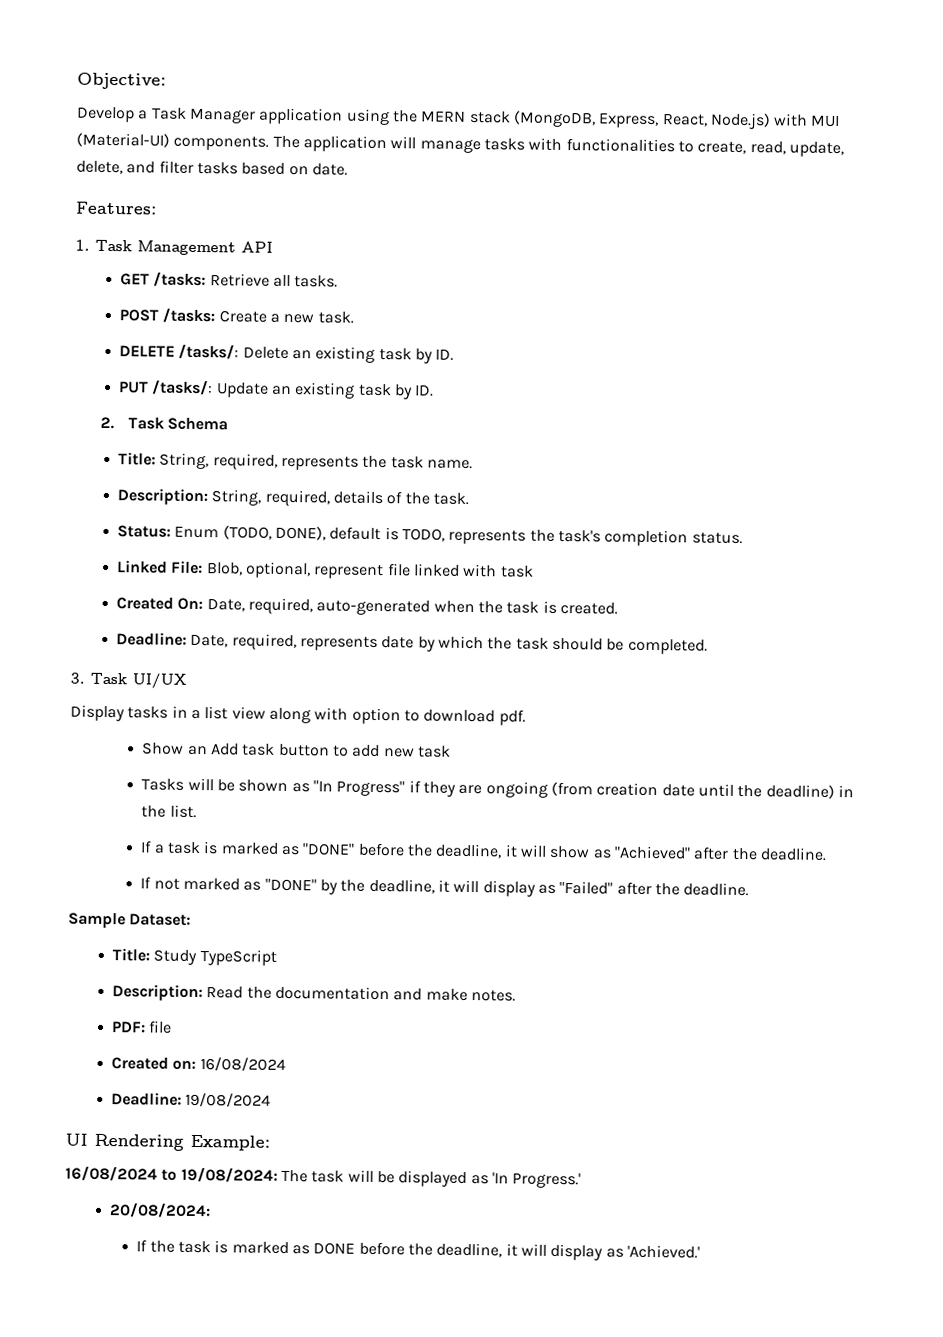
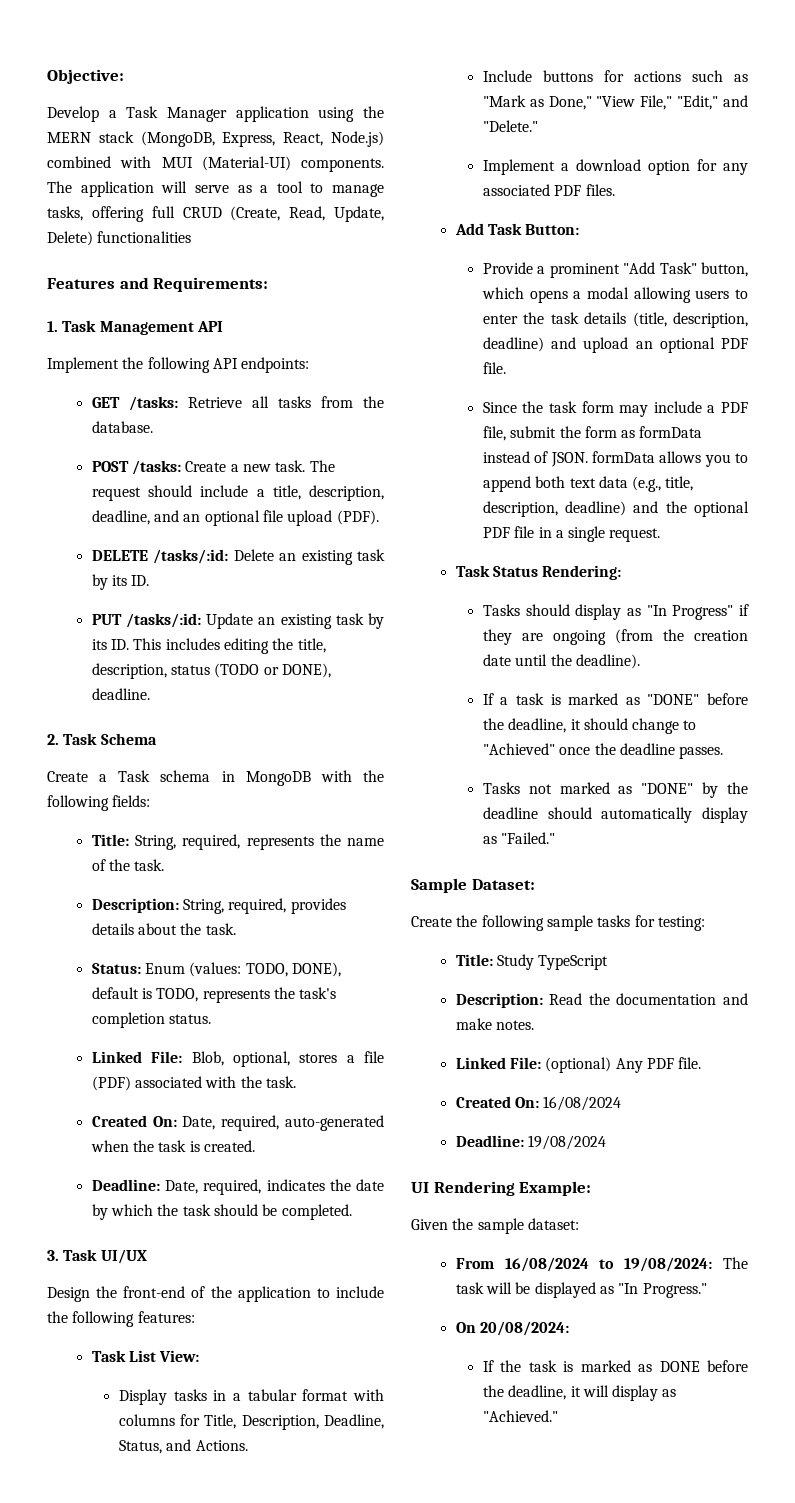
- Develop a Task Manager application using the MERN stack (MongoDB, Express, React, Node.js) with MUI (Material-UI) components.
+ Develop a Task Manager application using the MERN stack (MongoDB, Express, React, Node.js) combined with MUI (Material-UI) components.
- The application will manage tasks with functionalities to create, read, update, delete, and filter tasks based on date.
- Features:
+ The application will serve as a tool to manage tasks, offering full CRUD (Create, Read, Update, Delete) functionalities
+ Features and Requirements:
+ Implement the following API endpoints:
- GET /tasks: Retrieve all tasks.
+ GET /tasks: Retrieve all tasks from the database.
+ The request should include a title, description, deadline, and an optional file upload (PDF).
- DELETE /tasks/: Delete an existing task by ID.
+ DELETE /tasks/:id: Delete an existing task by its ID.
- PUT /tasks/: Update an existing task by ID.
+ PUT /tasks/:id: Update an existing task by its ID. This includes editing the title, description, status (TODO or DONE), deadline.
  2. Task Schema
+ Create a Task schema in MongoDB with the following fields:
- Title: String, required, represents the task name.
+ Title: String, required, represents the name of the task.
- Description: String, required, details of the task.
+ Description: String, required, provides details about the task.
- Status: Enum (TODO, DONE), default is TODO, represents the task's completion status.
+ Status: Enum (values: TODO, DONE), default is TODO, represents the task's completion status.
- Linked File: Blob, optional, represent file linked with task
+ Linked File: Blob, optional, stores a file (PDF) associated with the task.
- Deadline: Date, required, represents date by which the task should be completed.
+ Deadline: Date, required, indicates the date by which the task should be completed.
- Display tasks in a list view along with option to download pdf.
- Show an Add task button to add new task
- Tasks will be shown as "In Progress" if they are ongoing (from creation date until the deadline) in the list.
+ Design the front-end of the application to include the following features:
+ Task List View:
+ Display tasks in a tabular format with columns for Title, Description, Deadline, Status, and Actions.
+ Include buttons for actions such as "Mark as Done," "View File," "Edit," and "Delete."
+ Implement a download option for any associated PDF files.
+ Add Task Button:
+ Provide a prominent "Add Task" button, which opens a modal allowing users to enter the task details (title, description, deadline) and upload an optional PDF file.
+ Since the task form may include a PDF file, submit the form as formData instead of JSON. formData allows you to append both text data (e.g., title, description, deadline) and the optional PDF file in a single request.
+ Task Status Rendering:
+ Tasks should display as "In Progress" if they are ongoing (from the creation date until the deadline).
- If a task is marked as "DONE" before the deadline, it will show as "Achieved" after the deadline.
- If not marked as "DONE" by the deadline, it will display as "Failed" after the deadline.
+ If a task is marked as "DONE" before the deadline, it should change to "Achieved" once the deadline passes.
+ Tasks not marked as "DONE" by the deadline should automatically display as "Failed."
  Sample Dataset:
+ Create the following sample tasks for testing:
- PDF: file
- Created on: 16/08/2024
+ Linked File: (optional) Any PDF file.
+ Created On: 16/08/2024
- 16/08/2024 to 19/08/2024: The task will be displayed as 'In Progress.'
- 20/08/2024:
+ Given the sample dataset:
+ From 16/08/2024 to 19/08/2024: The task will be displayed as "In Progress."
+ On 20/08/2024:
- If the task is marked as DONE before the deadline, it will display as 'Achieved.'
+ If the task is marked as DONE before the deadline, it will display as "Achieved."

